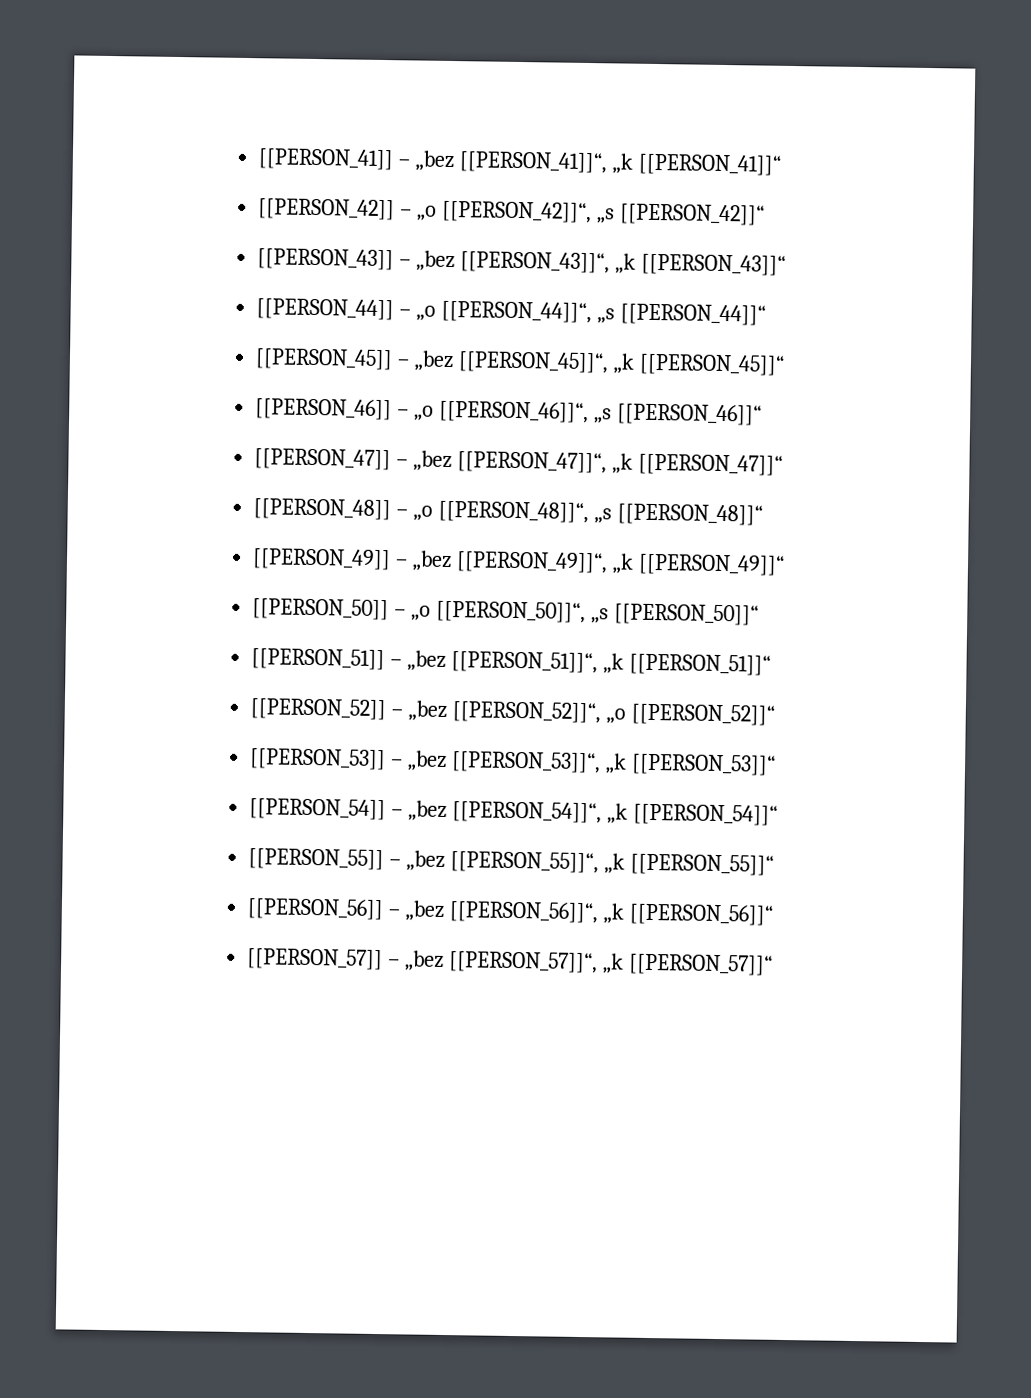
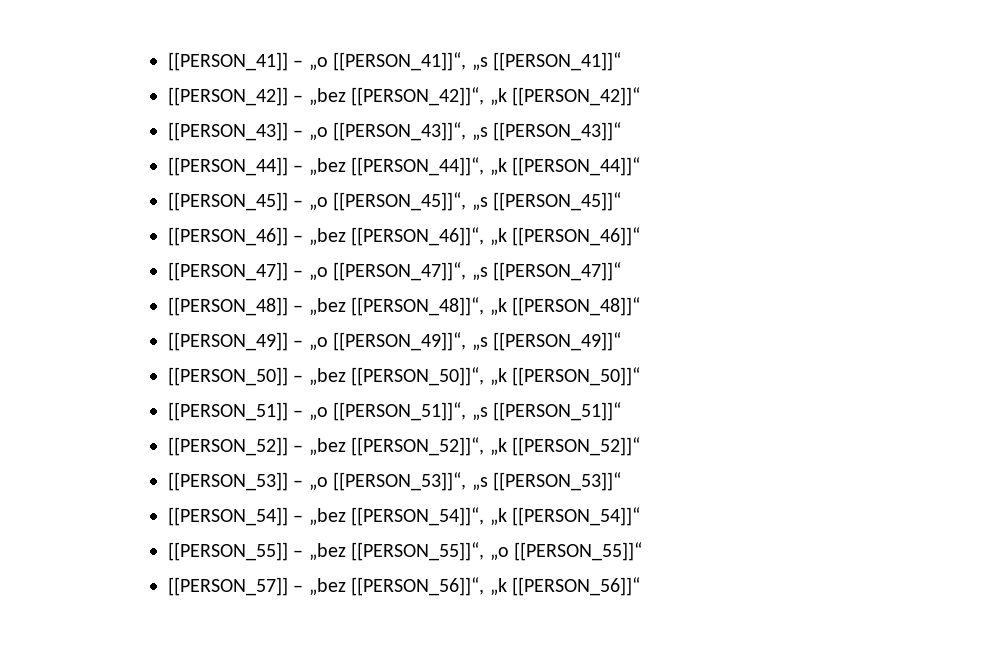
- [[PERSON_41]] – „bez [[PERSON_41]]“, „k [[PERSON_41]]“
+ [[PERSON_41]] – „o [[PERSON_41]]“, „s [[PERSON_41]]“
- [[PERSON_42]] – „o [[PERSON_42]]“, „s [[PERSON_42]]“
+ [[PERSON_42]] – „bez [[PERSON_42]]“, „k [[PERSON_42]]“
- [[PERSON_43]] – „bez [[PERSON_43]]“, „k [[PERSON_43]]“
+ [[PERSON_43]] – „o [[PERSON_43]]“, „s [[PERSON_43]]“
- [[PERSON_44]] – „o [[PERSON_44]]“, „s [[PERSON_44]]“
+ [[PERSON_44]] – „bez [[PERSON_44]]“, „k [[PERSON_44]]“
- [[PERSON_45]] – „bez [[PERSON_45]]“, „k [[PERSON_45]]“
+ [[PERSON_45]] – „o [[PERSON_45]]“, „s [[PERSON_45]]“
- [[PERSON_46]] – „o [[PERSON_46]]“, „s [[PERSON_46]]“
+ [[PERSON_46]] – „bez [[PERSON_46]]“, „k [[PERSON_46]]“
- [[PERSON_47]] – „bez [[PERSON_47]]“, „k [[PERSON_47]]“
+ [[PERSON_47]] – „o [[PERSON_47]]“, „s [[PERSON_47]]“
- [[PERSON_48]] – „o [[PERSON_48]]“, „s [[PERSON_48]]“
+ [[PERSON_48]] – „bez [[PERSON_48]]“, „k [[PERSON_48]]“
- [[PERSON_49]] – „bez [[PERSON_49]]“, „k [[PERSON_49]]“
+ [[PERSON_49]] – „o [[PERSON_49]]“, „s [[PERSON_49]]“
- [[PERSON_50]] – „o [[PERSON_50]]“, „s [[PERSON_50]]“
+ [[PERSON_50]] – „bez [[PERSON_50]]“, „k [[PERSON_50]]“
- [[PERSON_51]] – „bez [[PERSON_51]]“, „k [[PERSON_51]]“
+ [[PERSON_51]] – „o [[PERSON_51]]“, „s [[PERSON_51]]“
- [[PERSON_52]] – „bez [[PERSON_52]]“, „o [[PERSON_52]]“
+ [[PERSON_52]] – „bez [[PERSON_52]]“, „k [[PERSON_52]]“
- [[PERSON_53]] – „bez [[PERSON_53]]“, „k [[PERSON_53]]“
+ [[PERSON_53]] – „o [[PERSON_53]]“, „s [[PERSON_53]]“
- [[PERSON_55]] – „bez [[PERSON_55]]“, „k [[PERSON_55]]“
+ [[PERSON_55]] – „bez [[PERSON_55]]“, „o [[PERSON_55]]“
- [[PERSON_56]] – „bez [[PERSON_56]]“, „k [[PERSON_56]]“
+ [[PERSON_57]] – „bez [[PERSON_56]]“, „k [[PERSON_56]]“
- [[PERSON_57]] – „bez [[PERSON_57]]“, „k [[PERSON_57]]“

